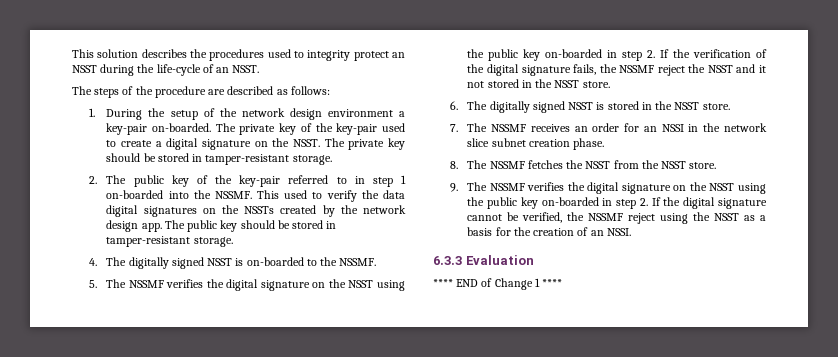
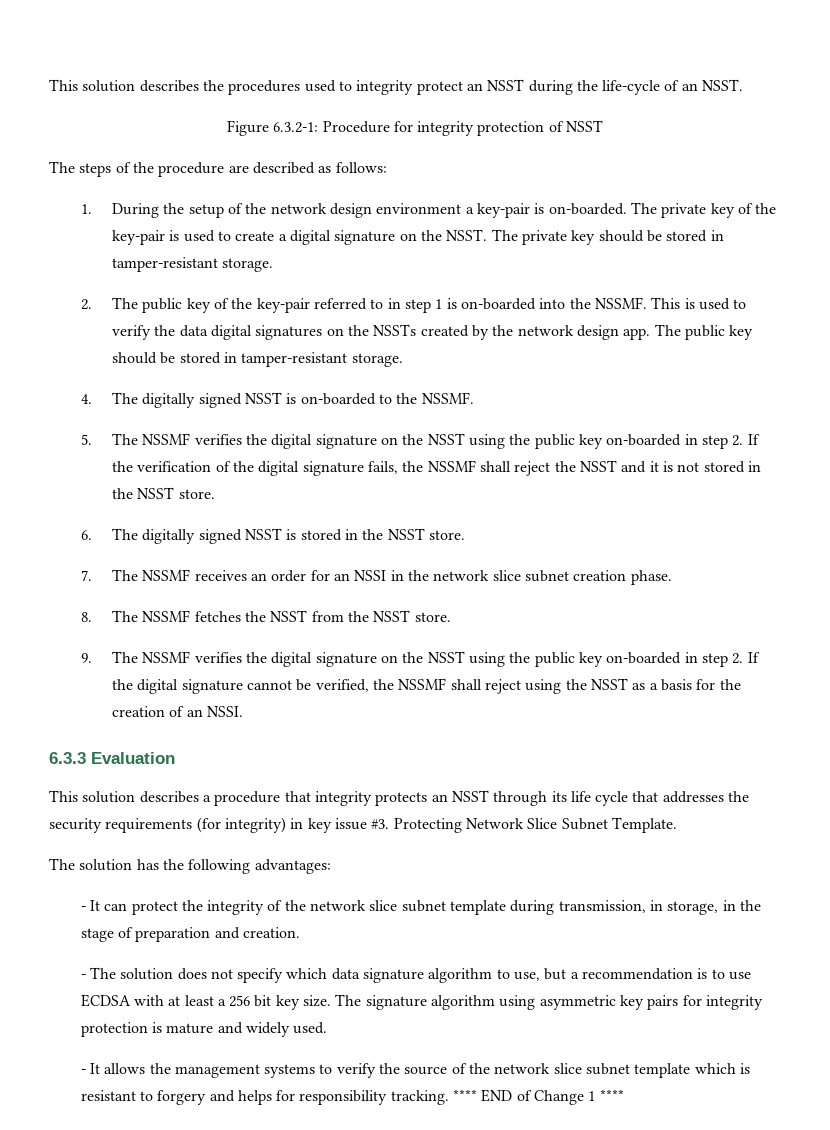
+ Figure 6.3.2-1: Procedure for integrity protection of NSST
- 1. During the setup of the network design environment a key-pair on-boarded.
+ 1. During the setup of the network design environment a key-pair is on-boarded.
- The private key of the key-pair used to create a digital signature on the NSST.
+ The private key of the key-pair is used to create a digital signature on the NSST.
- 2. The public key of the key-pair referred to in step 1 on-boarded into the NSSMF.
+ 2. The public key of the key-pair referred to in step 1 is on-boarded into the NSSMF.
- This used to verify the data digital signatures on the NSSTs created by the network design app.
+ This is used to verify the data digital signatures on the NSSTs created by the network design app.
- 5. The NSSMF verifies the digital signature on the NSST using the public key on-boarded in step 2. If the verification of the digital signature fails, the NSSMF reject the NSST and it not stored in the NSST store.
+ 5. The NSSMF verifies the digital signature on the NSST using the public key on-boarded in step 2. If the verification of the digital signature fails, the NSSMF shall reject the NSST and it is not stored in the NSST store.
- 9. The NSSMF verifies the digital signature on the NSST using the public key on-boarded in step 2. If the digital signature cannot be verified, the NSSMF reject using the NSST as a basis for the creation of an NSSI.
+ 9. The NSSMF verifies the digital signature on the NSST using the public key on-boarded in step 2. If the digital signature cannot be verified, the NSSMF shall reject using the NSST as a basis for the creation of an NSSI.
+ This solution describes a procedure that integrity protects an NSST through its life cycle that addresses the security requirements (for integrity) in key issue #3. Protecting Network Slice Subnet Template.
+ The solution has the following advantages:
+ - It can protect the integrity of the network slice subnet template during transmission, in storage, in the stage of preparation and creation.
+ - The solution does not specify which data signature algorithm to use, but a recommendation is to use ECDSA with at least a 256 bit key size. The signature algorithm using asymmetric key pairs for integrity protection is mature and widely used.
+ - It allows the management systems to verify the source of the network slice subnet template which is resistant to forgery and helps for responsibility tracking.

